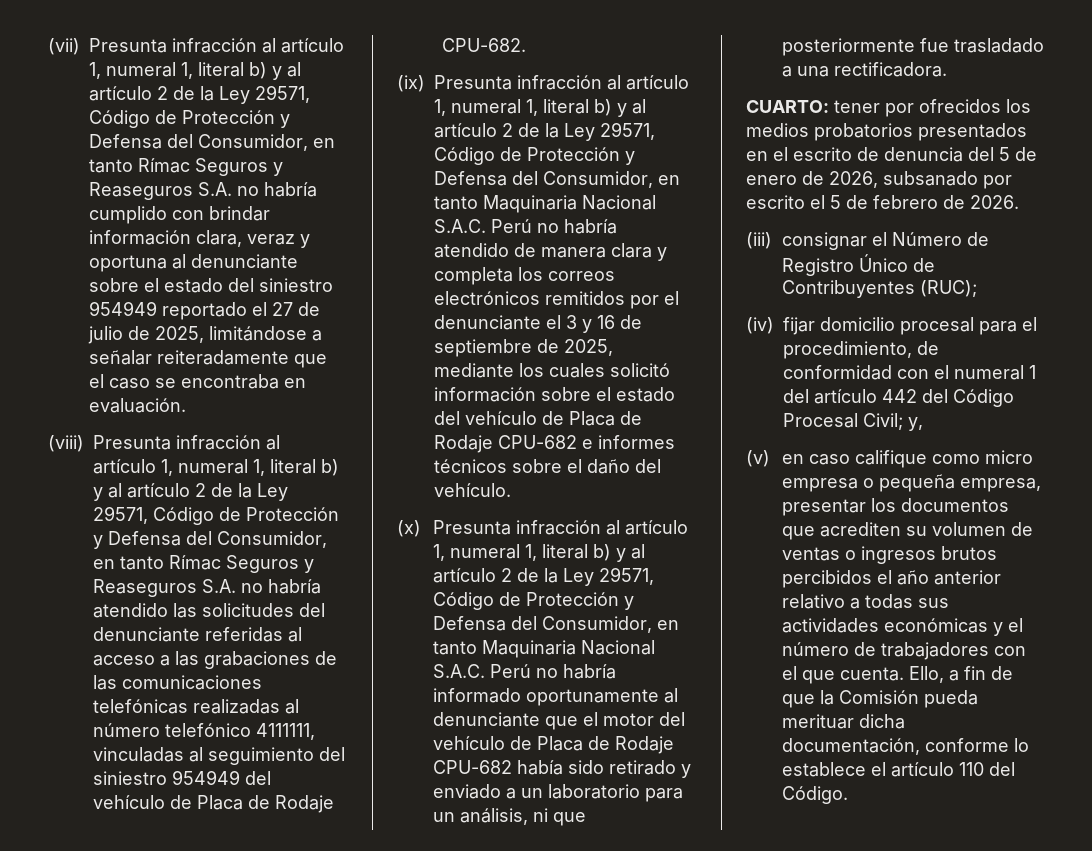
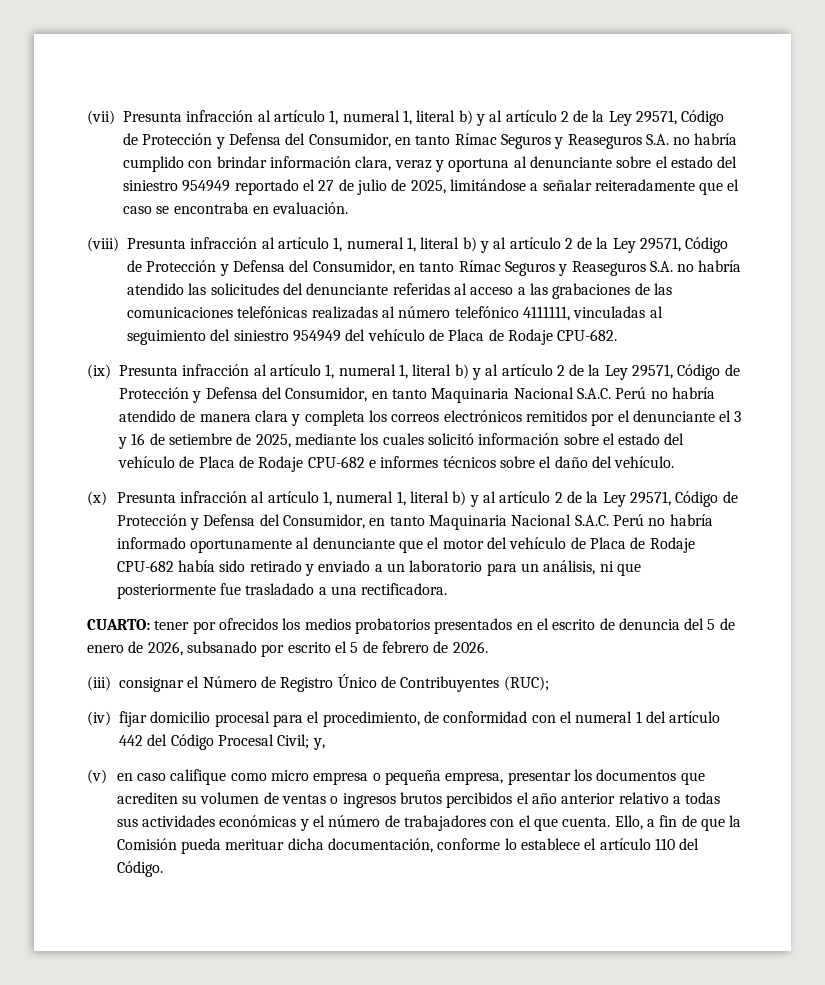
- (ix) Presunta infracción al artículo 1, numeral 1, literal b) y al artículo 2 de la Ley 29571, Código de Protección y Defensa del Consumidor, en tanto Maquinaria Nacional S.A.C. Perú no habría atendido de manera clara y completa los correos electrónicos remitidos por el denunciante el 3 y 16 de septiembre de 2025, mediante los cuales solicitó información sobre el estado del vehículo de Placa de Rodaje CPU-682 e informes técnicos sobre el daño del vehículo.
+ (ix) Presunta infracción al artículo 1, numeral 1, literal b) y al artículo 2 de la Ley 29571, Código de Protección y Defensa del Consumidor, en tanto Maquinaria Nacional S.A.C. Perú no habría atendido de manera clara y completa los correos electrónicos remitidos por el denunciante el 3 y 16 de setiembre de 2025, mediante los cuales solicitó información sobre el estado del vehículo de Placa de Rodaje CPU-682 e informes técnicos sobre el daño del vehículo.

